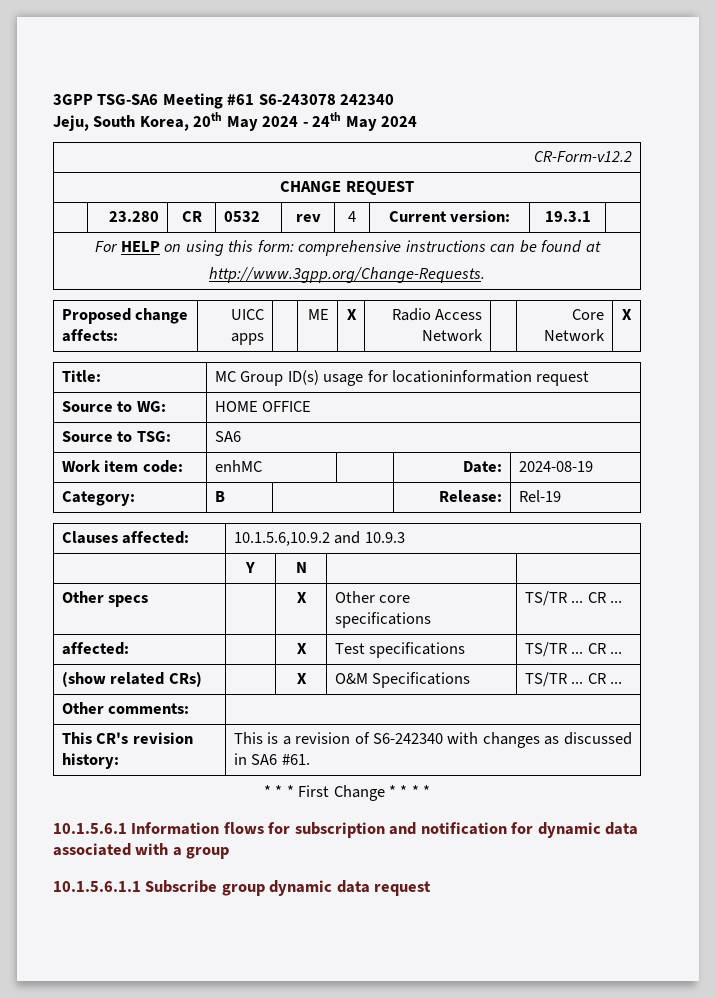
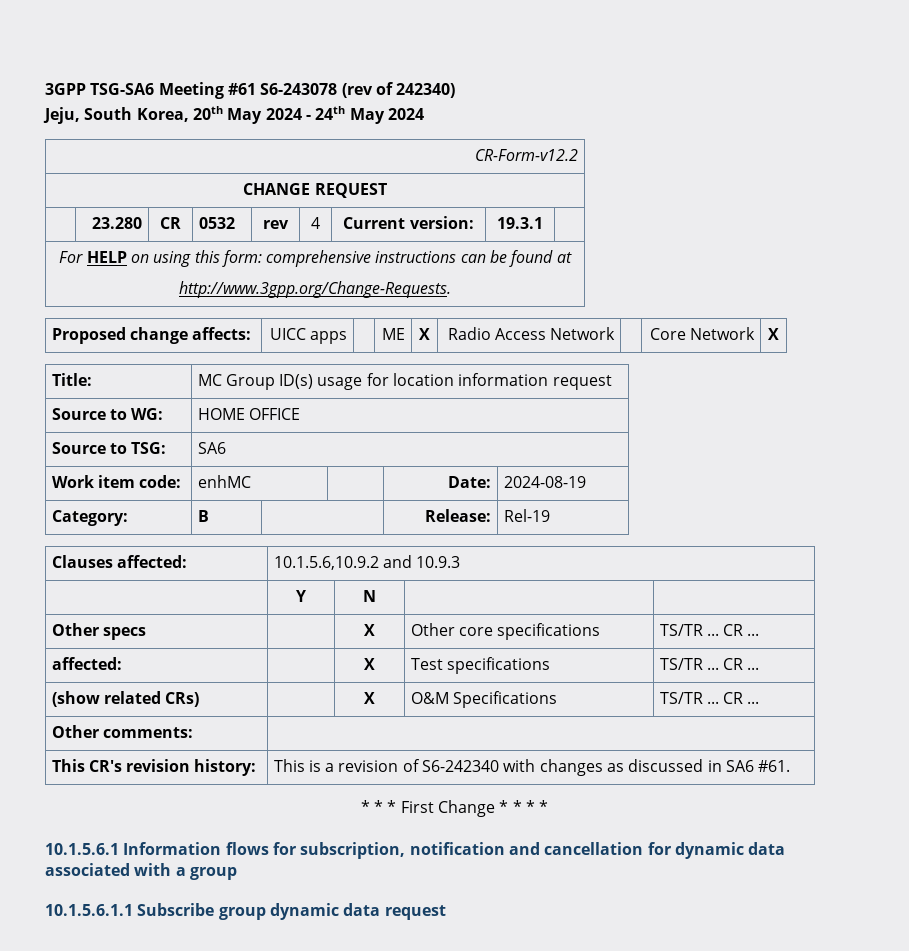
- 3GPP TSG-SA6 Meeting #61 S6-243078 242340
+ 3GPP TSG-SA6 Meeting #61 S6-243078 (rev of 242340)
- Title: | MC Group ID(s) usage for locationinformation request
+ Title: | MC Group ID(s) usage for location information request
- 10.1.5.6.1 Information flows for subscription and notification for dynamic data associated with a group
+ 10.1.5.6.1 Information flows for subscription, notification and cancellation for dynamic data associated with a group

